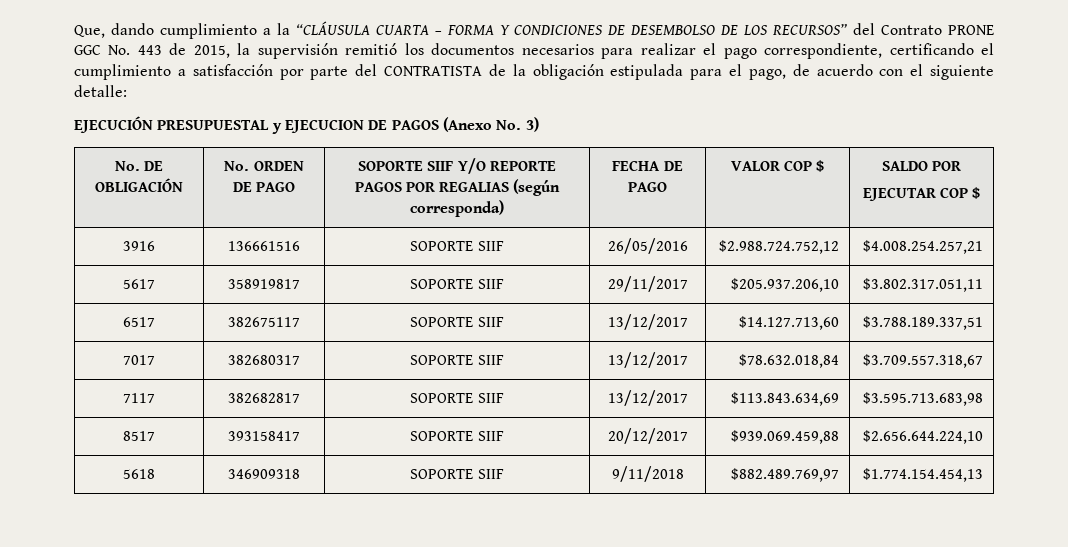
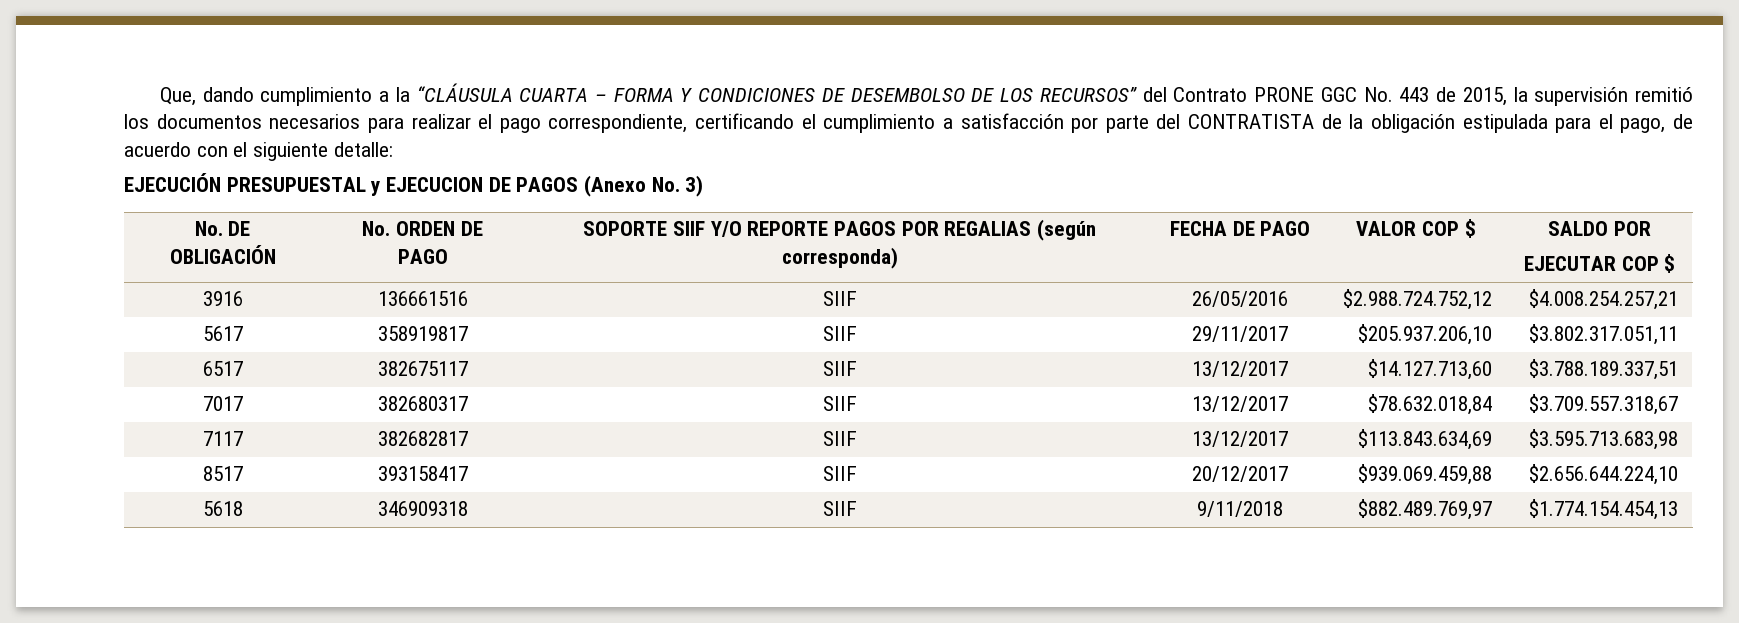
- 3916 | 136661516 | SOPORTE SIIF | 26/05/2016 | $2.988.724.752,12 | $4.008.254.257,21
+ 3916 | 136661516 | SIIF | 26/05/2016 | $2.988.724.752,12 | $4.008.254.257,21
- 5617 | 358919817 | SOPORTE SIIF | 29/11/2017 | $205.937.206,10 | $3.802.317.051,11
+ 5617 | 358919817 | SIIF | 29/11/2017 | $205.937.206,10 | $3.802.317.051,11
- 6517 | 382675117 | SOPORTE SIIF | 13/12/2017 | $14.127.713,60 | $3.788.189.337,51
+ 6517 | 382675117 | SIIF | 13/12/2017 | $14.127.713,60 | $3.788.189.337,51
- 7017 | 382680317 | SOPORTE SIIF | 13/12/2017 | $78.632.018,84 | $3.709.557.318,67
+ 7017 | 382680317 | SIIF | 13/12/2017 | $78.632.018,84 | $3.709.557.318,67
- 7117 | 382682817 | SOPORTE SIIF | 13/12/2017 | $113.843.634,69 | $3.595.713.683,98
+ 7117 | 382682817 | SIIF | 13/12/2017 | $113.843.634,69 | $3.595.713.683,98
- 8517 | 393158417 | SOPORTE SIIF | 20/12/2017 | $939.069.459,88 | $2.656.644.224,10
+ 8517 | 393158417 | SIIF | 20/12/2017 | $939.069.459,88 | $2.656.644.224,10
- 5618 | 346909318 | SOPORTE SIIF | 9/11/2018 | $882.489.769,97 | $1.774.154.454,13
+ 5618 | 346909318 | SIIF | 9/11/2018 | $882.489.769,97 | $1.774.154.454,13

